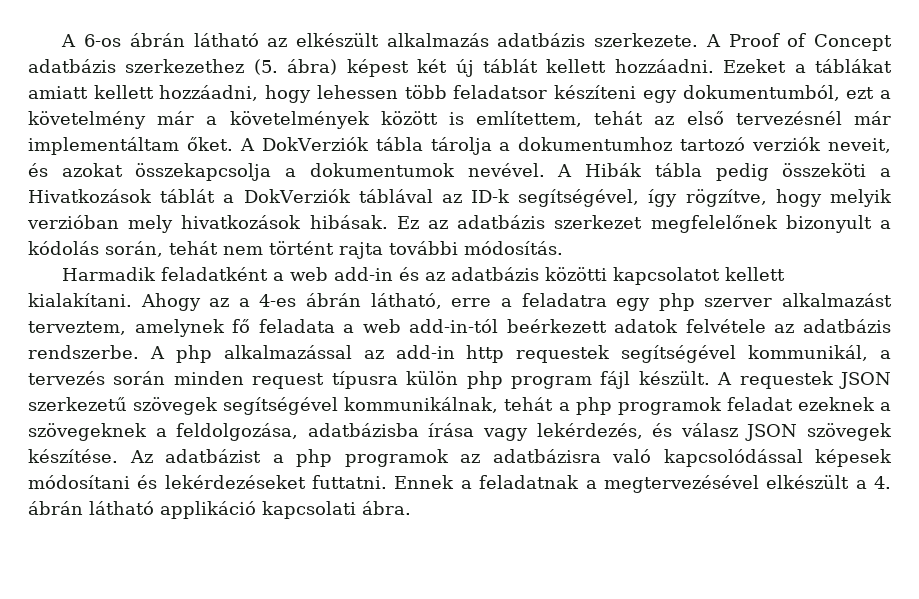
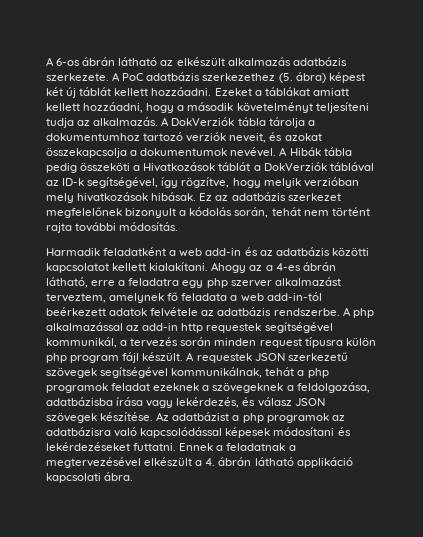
- A Proof of Concept adatbázis szerkezethez (5. ábra) képest két új táblát kellett hozzáadni.
+ A PoC adatbázis szerkezethez (5. ábra) képest két új táblát kellett hozzáadni.
- Ezeket a táblákat amiatt kellett hozzáadni, hogy lehessen több feladatsor készíteni egy dokumentumból, ezt a követelmény már a követelmények között is említettem, tehát az első tervezésnél már implementáltam őket.
+ Ezeket a táblákat amiatt kellett hozzáadni, hogy a második követelményt teljesíteni tudja az alkalmazás.

